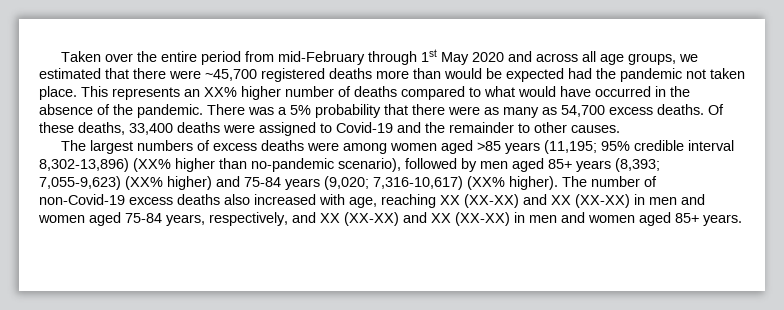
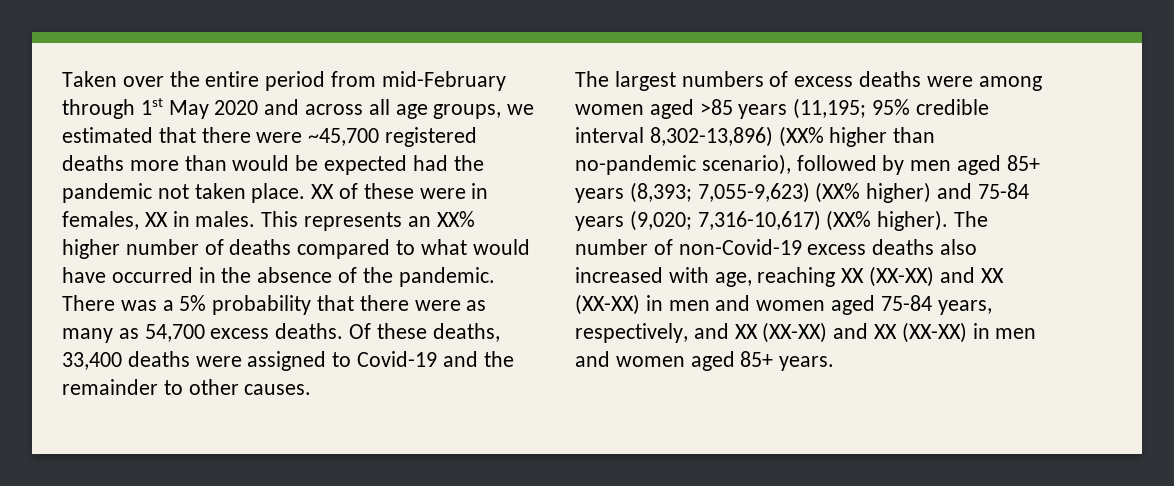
+ XX of these were in females, XX in males.

